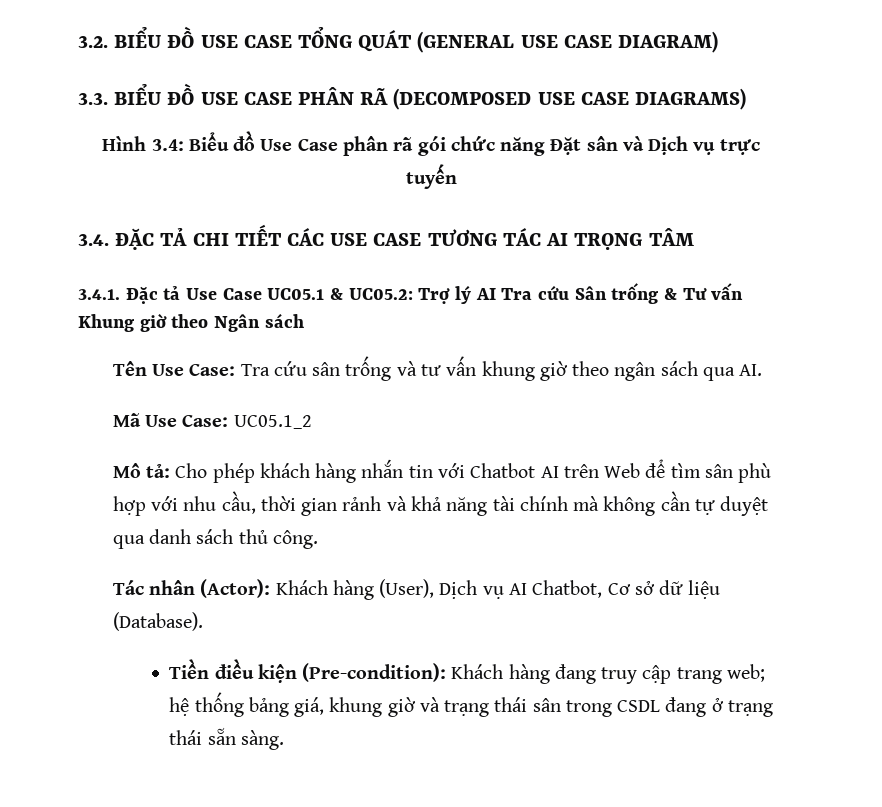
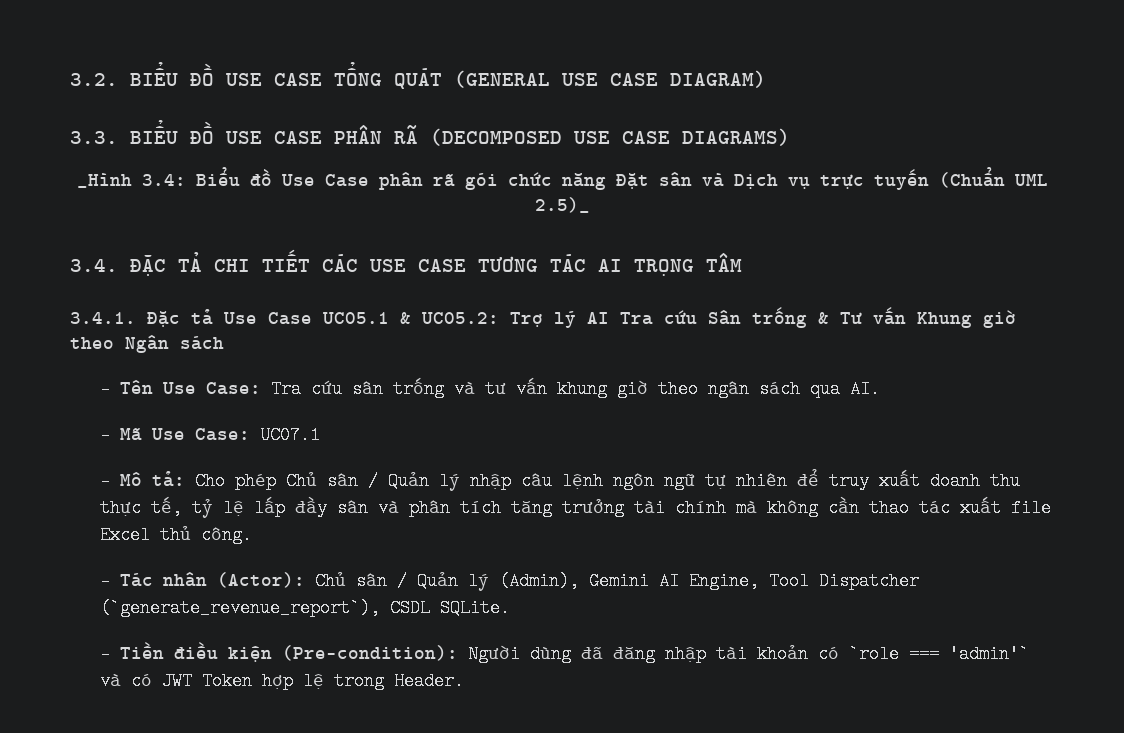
- Hình 3.4: Biểu đồ Use Case phân rã gói chức năng Đặt sân và Dịch vụ trực tuyến
+ _Hình 3.4: Biểu đồ Use Case phân rã gói chức năng Đặt sân và Dịch vụ trực tuyến (Chuẩn UML 2.5)_
- Tên Use Case: Tra cứu sân trống và tư vấn khung giờ theo ngân sách qua AI.
+ - Tên Use Case: Tra cứu sân trống và tư vấn khung giờ theo ngân sách qua AI.
- Mã Use Case: UC05.1_2
- Mô tả: Cho phép khách hàng nhắn tin với Chatbot AI trên Web để tìm sân phù hợp với nhu cầu, thời gian rảnh và khả năng tài chính mà không cần tự duyệt qua danh sách thủ công.
+ - Mã Use Case: UC07.1
+ - Mô tả: Cho phép Chủ sân / Quản lý nhập câu lệnh ngôn ngữ tự nhiên để truy xuất doanh thu thực tế, tỷ lệ lấp đầy sân và phân tích tăng trưởng tài chính mà không cần thao tác xuất file Excel thủ công.
- Tác nhân (Actor): Khách hàng (User), Dịch vụ AI Chatbot, Cơ sở dữ liệu (Database).
- Tiền điều kiện (Pre-condition): Khách hàng đang truy cập trang web; hệ thống bảng giá, khung giờ và trạng thái sân trong CSDL đang ở trạng thái sẵn sàng.
+ - Tác nhân (Actor): Chủ sân / Quản lý (Admin), Gemini AI Engine, Tool Dispatcher (`generate_revenue_report`), CSDL SQLite.
+ - Tiền điều kiện (Pre-condition): Người dùng đã đăng nhập tài khoản có `role === 'admin'` và có JWT Token hợp lệ trong Header.

